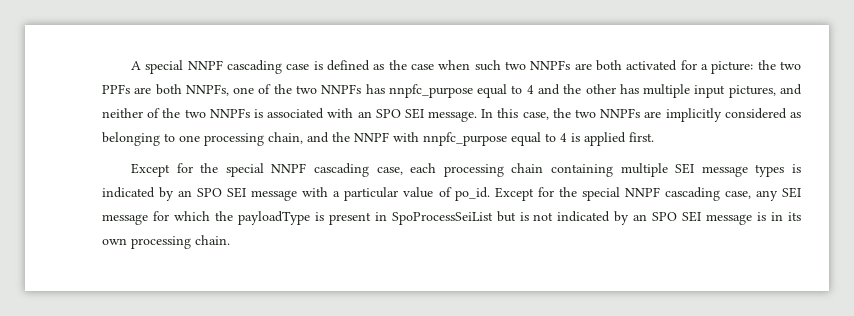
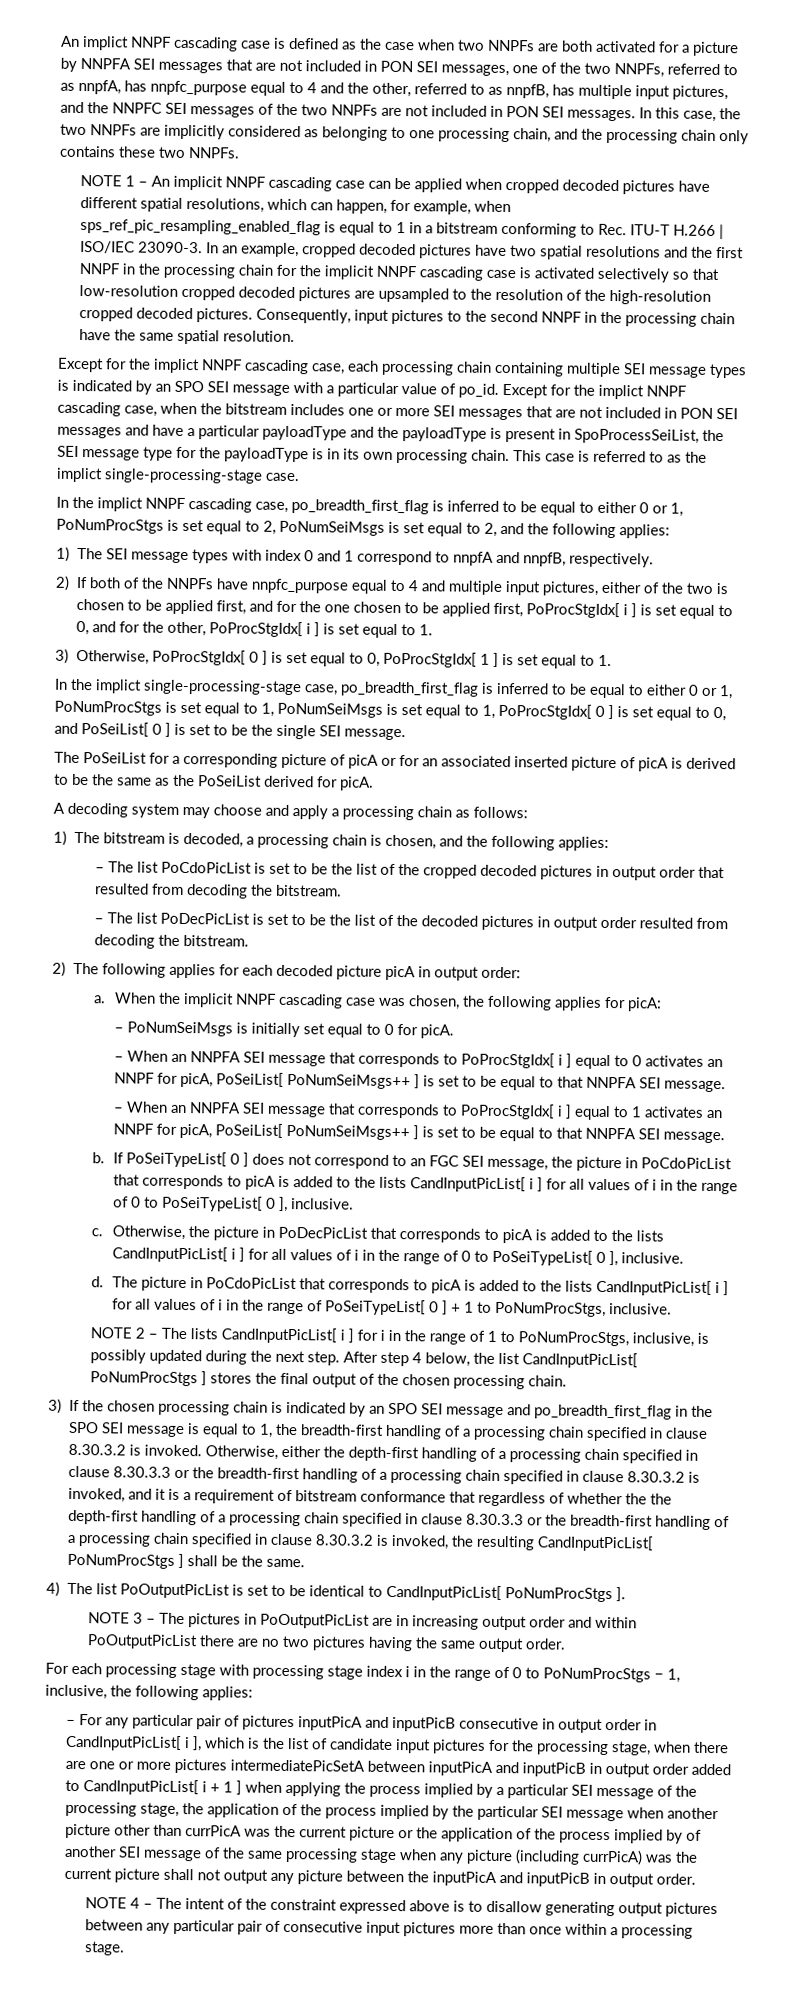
- A special NNPF cascading case is defined as the case when such two NNPFs are both activated for a picture: the two PPFs are both NNPFs, one of the two NNPFs has nnpfc_purpose equal to 4 and the other has multiple input pictures, and neither of the two NNPFs is associated with an SPO SEI message.
+ An implict NNPF cascading case is defined as the case when two NNPFs are both activated for a picture by NNPFA SEI messages that are not included in PON SEI messages, one of the two NNPFs, referred to as nnpfA, has nnpfc_purpose equal to 4 and the other, referred to as nnpfB, has multiple input pictures, and the NNPFC SEI messages of the two NNPFs are not included in PON SEI messages.
- In this case, the two NNPFs are implicitly considered as belonging to one processing chain, and the NNPF with nnpfc_purpose equal to 4 is applied first.
- Except for the special NNPF cascading case, each processing chain containing multiple SEI message types is indicated by an SPO SEI message with a particular value of po_id.
+ In this case, the two NNPFs are implicitly considered as belonging to one processing chain, and the processing chain only contains these two NNPFs.
+ NOTE 1 – An implicit NNPF cascading case can be applied when cropped decoded pictures have different spatial resolutions, which can happen, for example, when sps_ref_pic_resampling_enabled_flag is equal to 1 in a bitstream conforming to Rec. ITU-T H.266 | ISO/IEC 23090-3. In an example, cropped decoded pictures have two spatial resolutions and the first NNPF in the processing chain for the implicit NNPF cascading case is activated selectively so that low-resolution cropped decoded pictures are upsampled to the resolution of the high-resolution cropped decoded pictures. Consequently, input pictures to the second NNPF in the processing chain have the same spatial resolution.
+ Except for the implict NNPF cascading case, each processing chain containing multiple SEI message types is indicated by an SPO SEI message with a particular value of po_id.
- Except for the special NNPF cascading case, any SEI message for which the payloadType is present in SpoProcessSeiList but is not indicated by an SPO SEI message is in its own processing chain.
+ Except for the implict NNPF cascading case, when the bitstream includes one or more SEI messages that are not included in PON SEI messages and have a particular payloadType and the payloadType is present in SpoProcessSeiList, the SEI message type for the payloadType is in its own processing chain. This case is referred to as the implict single-processing-stage case.
+ In the implict NNPF cascading case, po_breadth_first_flag is inferred to be equal to either 0 or 1, PoNumProcStgs is set equal to 2, PoNumSeiMsgs is set equal to 2, and the following applies:
+ 1) The SEI message types with index 0 and 1 correspond to nnpfA and nnpfB, respectively.
+ 2) If both of the NNPFs have nnpfc_purpose equal to 4 and multiple input pictures, either of the two is chosen to be applied first, and for the one chosen to be applied first, PoProcStgIdx[ i ] is set equal to 0, and for the other, PoProcStgIdx[ i ] is set equal to 1.
+ 3) Otherwise, PoProcStgIdx[ 0 ] is set equal to 0, PoProcStgIdx[ 1 ] is set equal to 1.
+ In the implict single-processing-stage case, po_breadth_first_flag is inferred to be equal to either 0 or 1, PoNumProcStgs is set equal to 1, PoNumSeiMsgs is set equal to 1, PoProcStgIdx[ 0 ] is set equal to 0, and PoSeiList[ 0 ] is set to be the single SEI message.
+ The PoSeiList for a corresponding picture of picA or for an associated inserted picture of picA is derived to be the same as the PoSeiList derived for picA.
+ A decoding system may choose and apply a processing chain as follows:
+ 1) The bitstream is decoded, a processing chain is chosen, and the following applies:
+ – The list PoCdoPicList is set to be the list of the cropped decoded pictures in output order that resulted from decoding the bitstream.
+ – The list PoDecPicList is set to be the list of the decoded pictures in output order resulted from decoding the bitstream.
+ 2) The following applies for each decoded picture picA in output order:
+ a. When the implicit NNPF cascading case was chosen, the following applies for picA:
+ – PoNumSeiMsgs is initially set equal to 0 for picA.
+ – When an NNPFA SEI message that corresponds to PoProcStgIdx[ i ] equal to 0 activates an NNPF for picA, PoSeiList[ PoNumSeiMsgs++ ] is set to be equal to that NNPFA SEI message.
+ – When an NNPFA SEI message that corresponds to PoProcStgIdx[ i ] equal to 1 activates an NNPF for picA, PoSeiList[ PoNumSeiMsgs++ ] is set to be equal to that NNPFA SEI message.
+ b. If PoSeiTypeList[ 0 ] does not correspond to an FGC SEI message, the picture in PoCdoPicList that corresponds to picA is added to the lists CandInputPicList[ i ] for all values of i in the range of 0 to PoSeiTypeList[ 0 ], inclusive.
+ c. Otherwise, the picture in PoDecPicList that corresponds to picA is added to the lists CandInputPicList[ i ] for all values of i in the range of 0 to PoSeiTypeList[ 0 ], inclusive.
+ d. The picture in PoCdoPicList that corresponds to picA is added to the lists CandInputPicList[ i ] for all values of i in the range of PoSeiTypeList[ 0 ] + 1 to PoNumProcStgs, inclusive.
+ NOTE 2 – The lists CandInputPicList[ i ] for i in the range of 1 to PoNumProcStgs, inclusive, is possibly updated during the next step. After step 4 below, the list CandInputPicList[ PoNumProcStgs ] stores the final output of the chosen processing chain.
+ 3) If the chosen processing chain is indicated by an SPO SEI message and po_breadth_first_flag in the SPO SEI message is equal to 1, the breadth-first handling of a processing chain specified in clause 8.30.3.2 is invoked. Otherwise, either the depth-first handling of a processing chain specified in clause 8.30.3.3 or the breadth-first handling of a processing chain specified in clause 8.30.3.2 is invoked, and it is a requirement of bitstream conformance that regardless of whether the the depth-first handling of a processing chain specified in clause 8.30.3.3 or the breadth-first handling of a processing chain specified in clause 8.30.3.2 is invoked, the resulting CandInputPicList[ PoNumProcStgs ] shall be the same.
+ 4) The list PoOutputPicList is set to be identical to CandInputPicList[ PoNumProcStgs ].
+ NOTE 3 – The pictures in PoOutputPicList are in increasing output order and within PoOutputPicList there are no two pictures having the same output order.
+ For each processing stage with processing stage index i in the range of 0 to PoNumProcStgs − 1, inclusive, the following applies:
+ – For any particular pair of pictures inputPicA and inputPicB consecutive in output order in CandInputPicList[ i ], which is the list of candidate input pictures for the processing stage, when there are one or more pictures intermediatePicSetA between inputPicA and inputPicB in output order added to CandInputPicList[ i + 1 ] when applying the process implied by a particular SEI message of the processing stage, the application of the process implied by the particular SEI message when another picture other than currPicA was the current picture or the application of the process implied by of another SEI message of the same processing stage when any picture (including currPicA) was the current picture shall not output any picture between the inputPicA and inputPicB in output order.
+ NOTE 4 – The intent of the constraint expressed above is to disallow generating output pictures between any particular pair of consecutive input pictures more than once within a processing stage.

